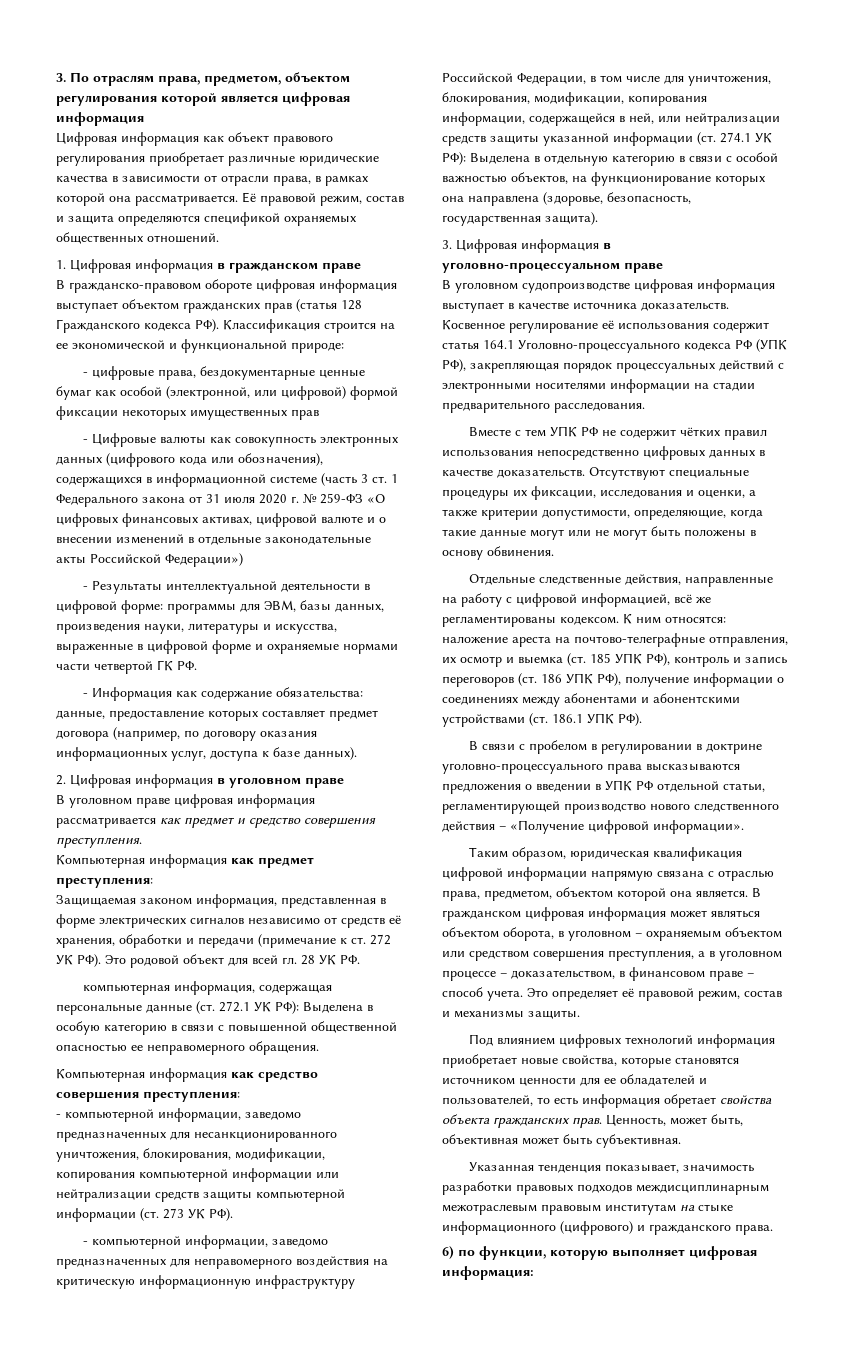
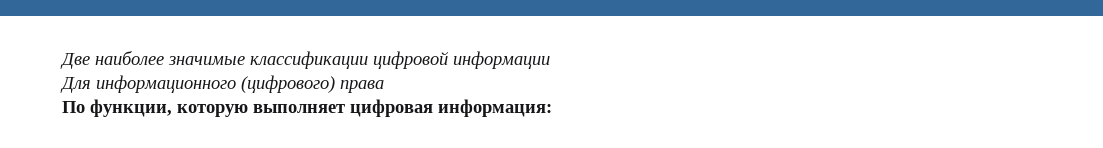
- 3. По отраслям права, предметом, объектом регулирования которой является цифровая информация
- Цифровая информация как объект правового регулирования приобретает различные юридические качества в зависимости от отрасли права, в рамках которой она рассматривается. Её правовой режим, состав и защита определяются спецификой охраняемых общественных отношений.
- 1. Цифровая информация в гражданском праве
- В гражданско-правовом обороте цифровая информация выступает объектом гражданских прав (статья 128 Гражданского кодекса РФ). Классификация строится на ее экономической и функциональной природе:
- - цифровые права, бездокументарные ценные бумаг как особой (электронной, или цифровой) формой фиксации некоторых имущественных прав
- - Цифровые валюты как совокупность электронных данных (цифрового кода или обозначения), содержащихся в информационной системе (часть 3 ст. 1 Федерального закона от 31 июля 2020 г. № 259-ФЗ «О цифровых финансовых активах, цифровой валюте и о внесении изменений в отдельные законодательные акты Российской Федерации»)
- - Результаты интеллектуальной деятельности в цифровой форме: программы для ЭВМ, базы данных, произведения науки, литературы и искусства, выраженные в цифровой форме и охраняемые нормами части четвертой ГК РФ.
- - Информация как содержание обязательства: данные, предоставление которых составляет предмет договора (например, по договору оказания информационных услуг, доступа к базе данных).
- 2. Цифровая информация в уголовном праве
- В уголовном праве цифровая информация рассматривается как предмет и средство совершения преступления.
- Компьютерная информация как предмет преступления:
- Защищаемая законом информация, представленная в форме электрических сигналов независимо от средств её хранения, обработки и передачи (примечание к ст. 272 УК РФ). Это родовой объект для всей гл. 28 УК РФ.
- компьютерная информация, содержащая персональные данные (ст. 272.1 УК РФ): Выделена в особую категорию в связи с повышенной общественной опасностью ее неправомерного обращения.
- Компьютерная информация как средство совершения преступления:
- - компьютерной информации, заведомо предназначенных для несанкционированного уничтожения, блокирования, модификации, копирования компьютерной информации или нейтрализации средств защиты компьютерной информации (ст. 273 УК РФ).
- - компьютерной информации, заведомо предназначенных для неправомерного воздействия на критическую информационную инфраструктуру Российской Федерации, в том числе для уничтожения, блокирования, модификации, копирования информации, содержащейся в ней, или нейтрализации средств защиты указанной информации (ст. 274.1 УК РФ): Выделена в отдельную категорию в связи с особой важностью объектов, на функционирование которых она направлена (здоровье, безопасность, государственная защита).
- 3. Цифровая информация в уголовно-процессуальном праве
- В уголовном судопроизводстве цифровая информация выступает в качестве источника доказательств. Косвенное регулирование её использования содержит статья 164.1 Уголовно-процессуального кодекса РФ (УПК РФ), закрепляющая порядок процессуальных действий с электронными носителями информации на стадии предварительного расследования.
- Вместе с тем УПК РФ не содержит чётких правил использования непосредственно цифровых данных в качестве доказательств. Отсутствуют специальные процедуры их фиксации, исследования и оценки, а также критерии допустимости, определяющие, когда такие данные могут или не могут быть положены в основу обвинения.
- Отдельные следственные действия, направленные на работу с цифровой информацией, всё же регламентированы кодексом. К ним относятся: наложение ареста на почтово-телеграфные отправления, их осмотр и выемка (ст. 185 УПК РФ), контроль и запись переговоров (ст. 186 УПК РФ), получение информации о соединениях между абонентами и абонентскими устройствами (ст. 186.1 УПК РФ).
- В связи с пробелом в регулировании в доктрине уголовно-процессуального права высказываются предложения о введении в УПК РФ отдельной статьи, регламентирующей производство нового следственного действия – «Получение цифровой информации».
- Таким образом, юридическая квалификация цифровой информации напрямую связана с отраслью права, предметом, объектом которой она является. В гражданском цифровая информация может являться объектом оборота, в уголовном – охраняемым объектом или средством совершения преступления, а в уголовном процессе – доказательством, в финансовом праве – способ учета. Это определяет её правовой режим, состав и механизмы защиты.
- Под влиянием цифровых технологий информация приобретает новые свойства, которые становятся источником ценности для ее обладателей и пользователей, то есть информация обретает свойства объекта гражданских прав. Ценность, может быть, объективная может быть субъективная.
- Указанная тенденция показывает, значимость разработки правовых подходов междисциплинарным межотраслевым правовым институтам на стыке информационного (цифрового) и гражданского права.
- 6) по функции, которую выполняет цифровая информация:
+ Две наиболее значимые классификации цифровой информации
+ Для информационного (цифрового) права
+ По функции, которую выполняет цифровая информация:

